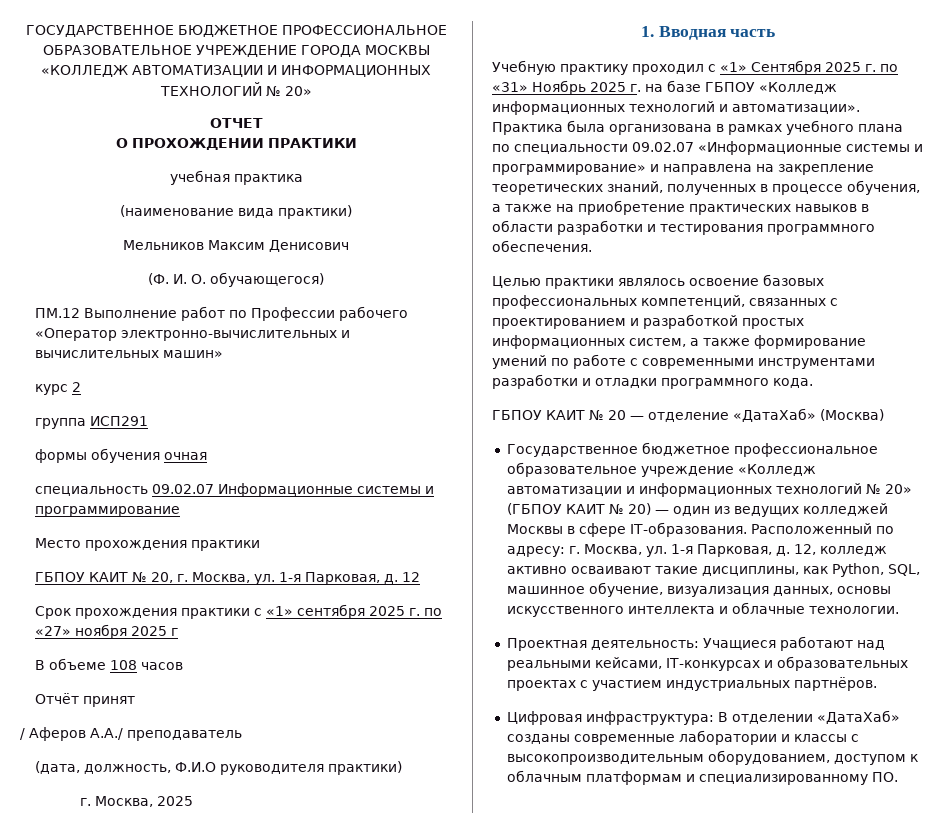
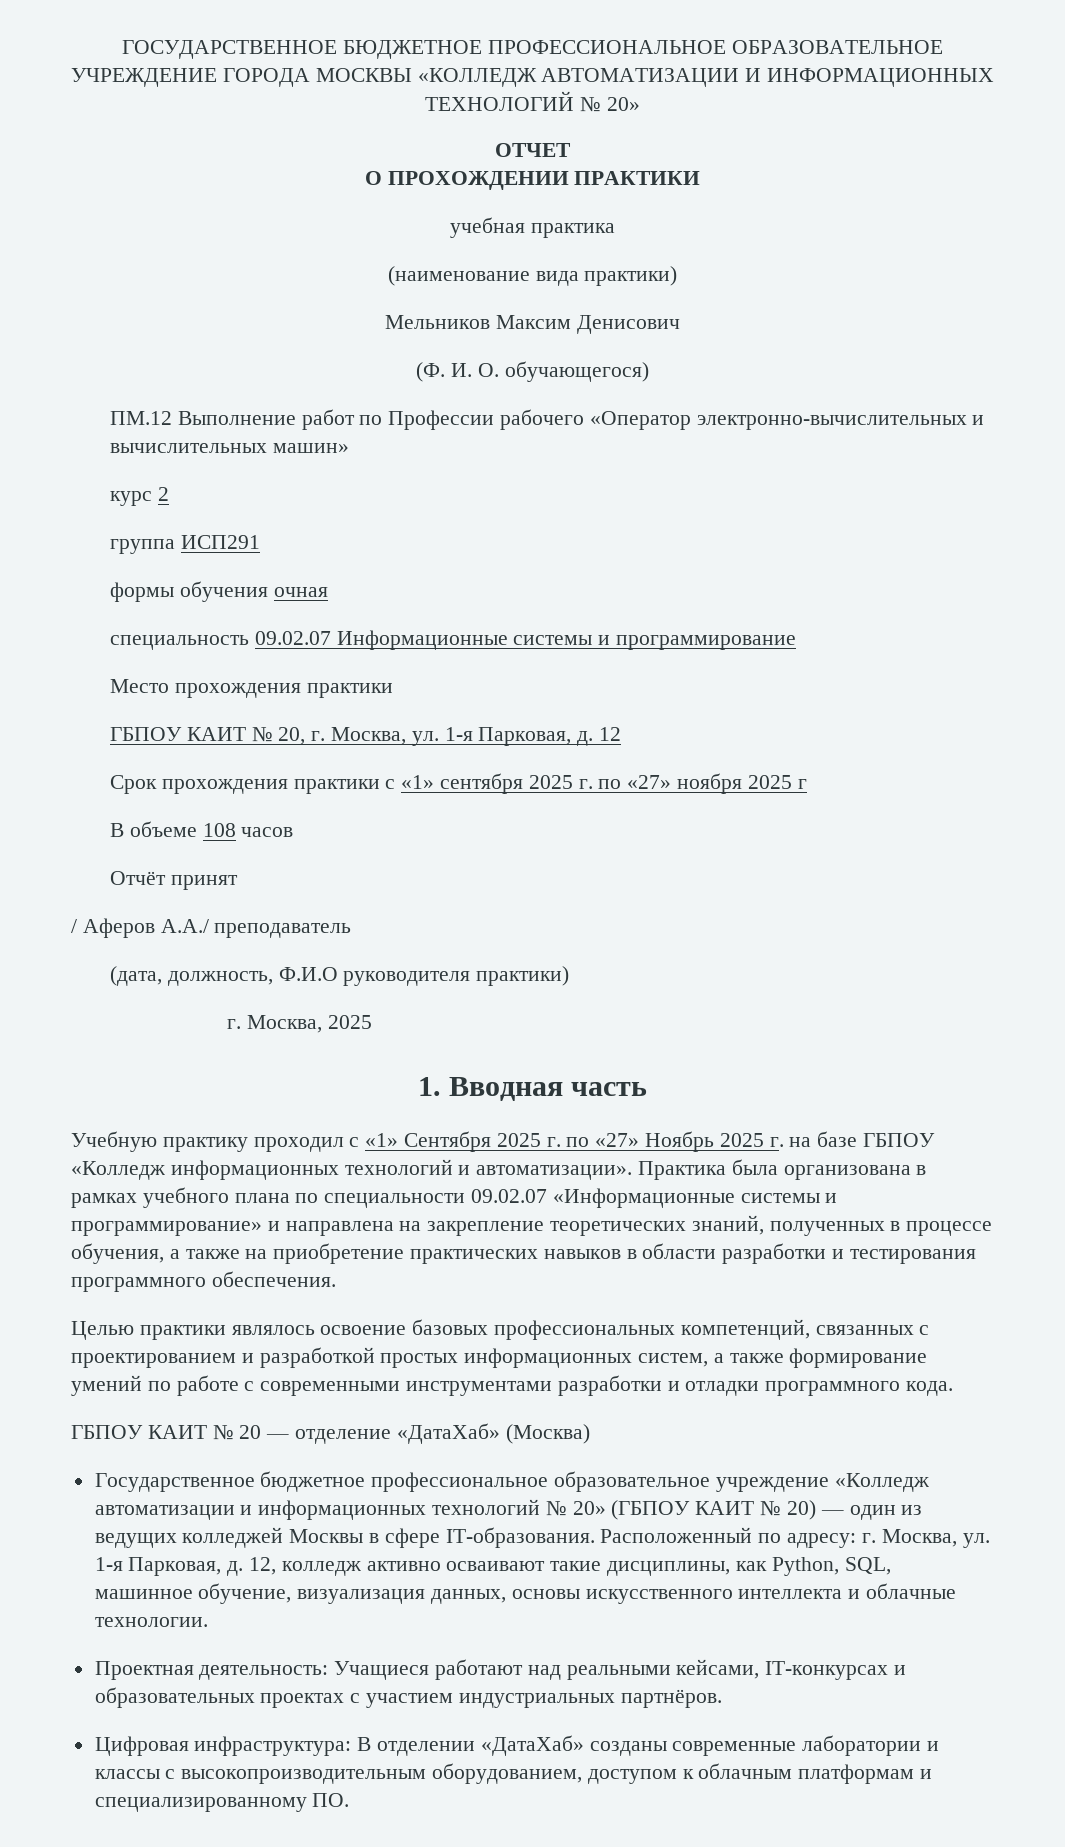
- Учебную практику проходил с «1» Сентября 2025 г. по «31» Ноябрь 2025 г. на базе ГБПОУ «Колледж информационных технологий и автоматизации».
+ Учебную практику проходил с «1» Сентября 2025 г. по «27» Ноябрь 2025 г. на базе ГБПОУ «Колледж информационных технологий и автоматизации».

